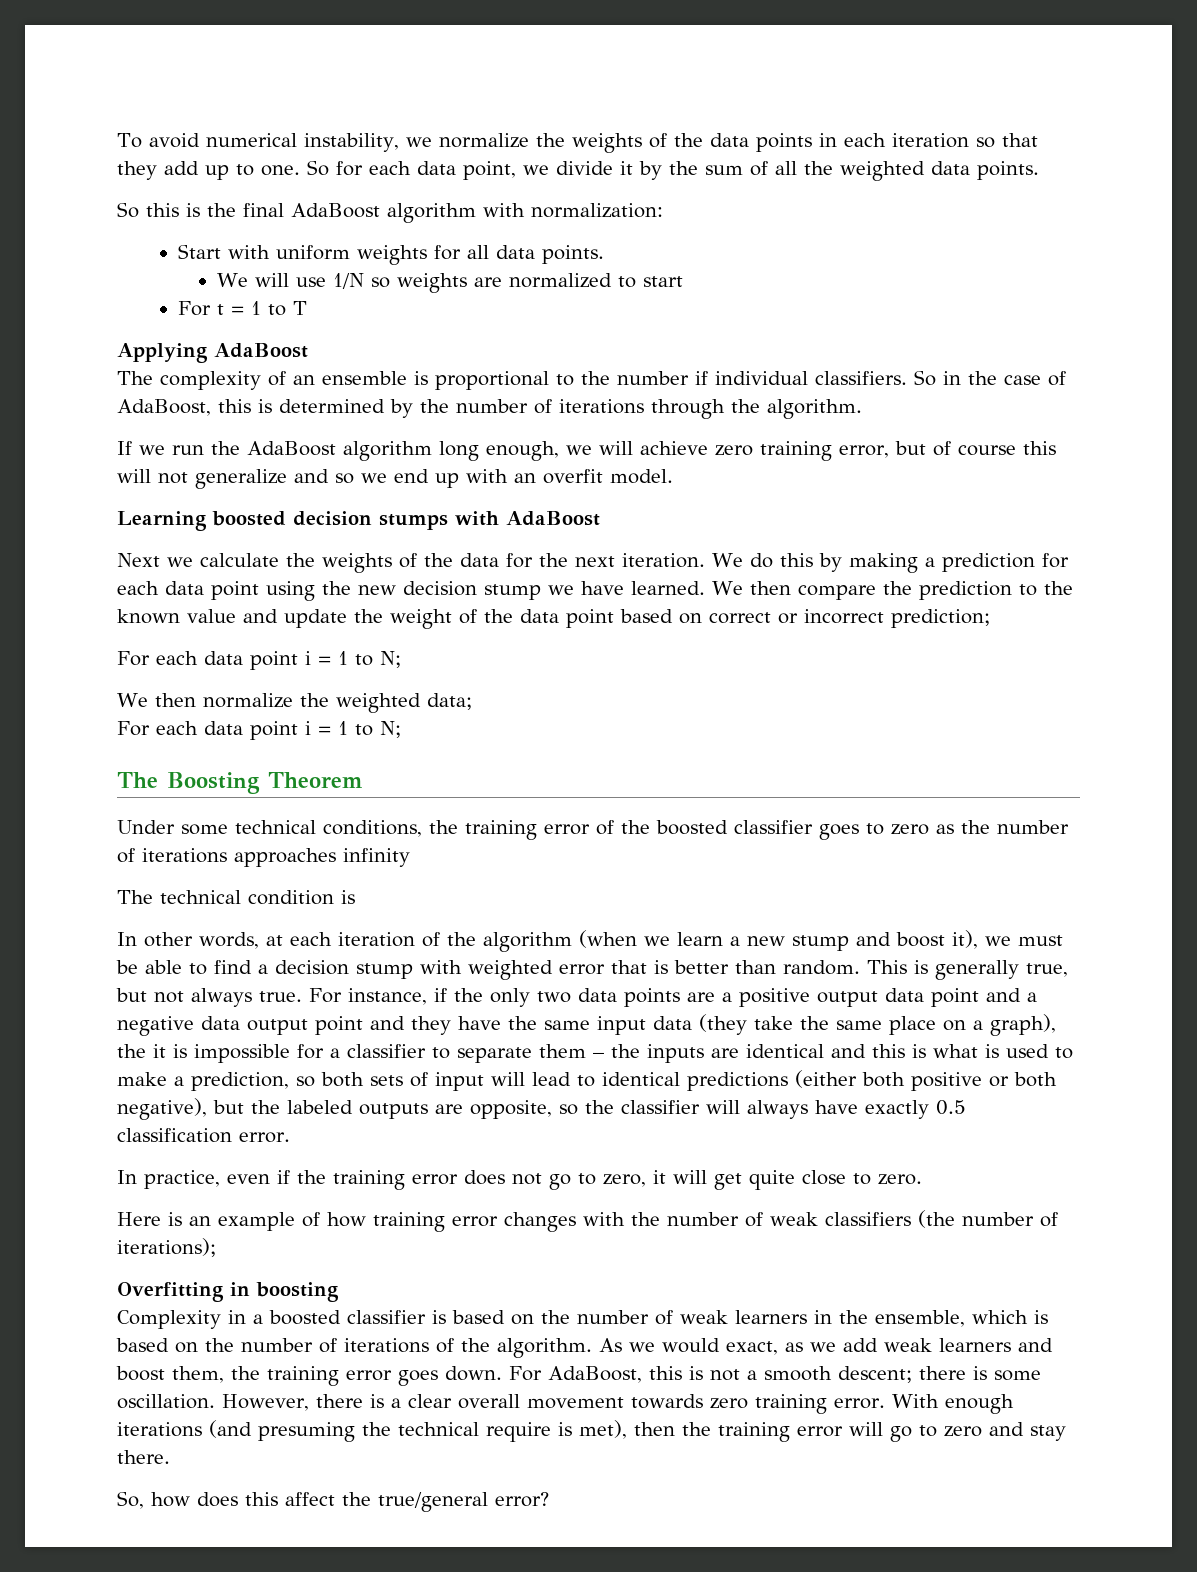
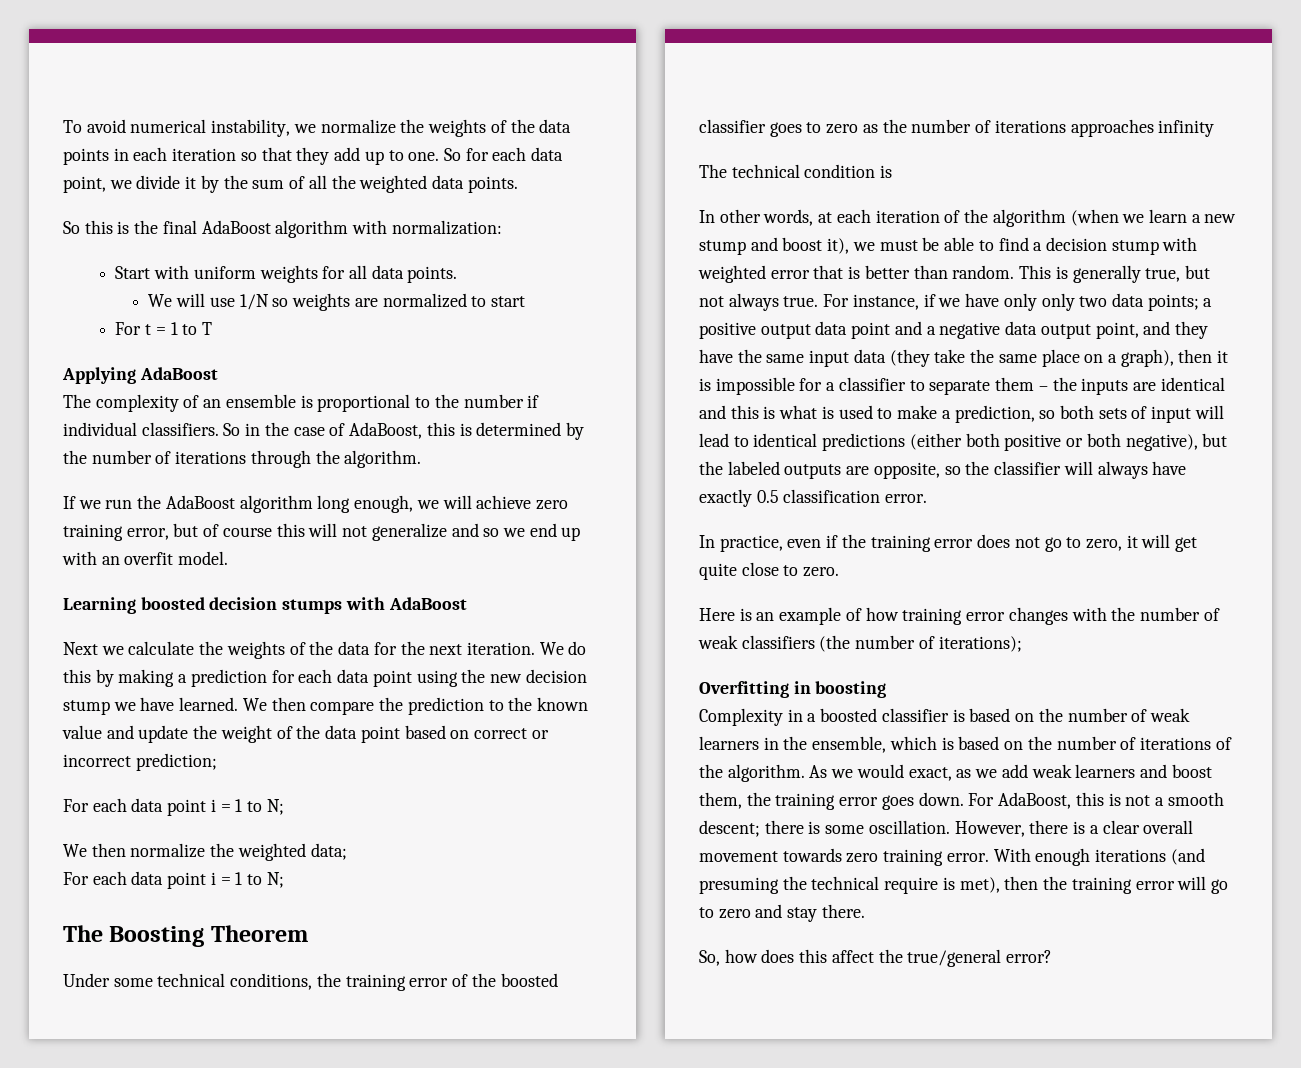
- For instance, if the only two data points are a positive output data point and a negative data output point and they have the same input data (they take the same place on a graph), the it is impossible for a classifier to separate them – the inputs are identical and this is what is used to make a prediction, so both sets of input will lead to identical predictions (either both positive or both negative), but the labeled outputs are opposite, so the classifier will always have exactly 0.5 classification error.
+ For instance, if we have only only two data points; a positive output data point and a negative data output point, and they have the same input data (they take the same place on a graph), then it is impossible for a classifier to separate them – the inputs are identical and this is what is used to make a prediction, so both sets of input will lead to identical predictions (either both positive or both negative), but the labeled outputs are opposite, so the classifier will always have exactly 0.5 classification error.

